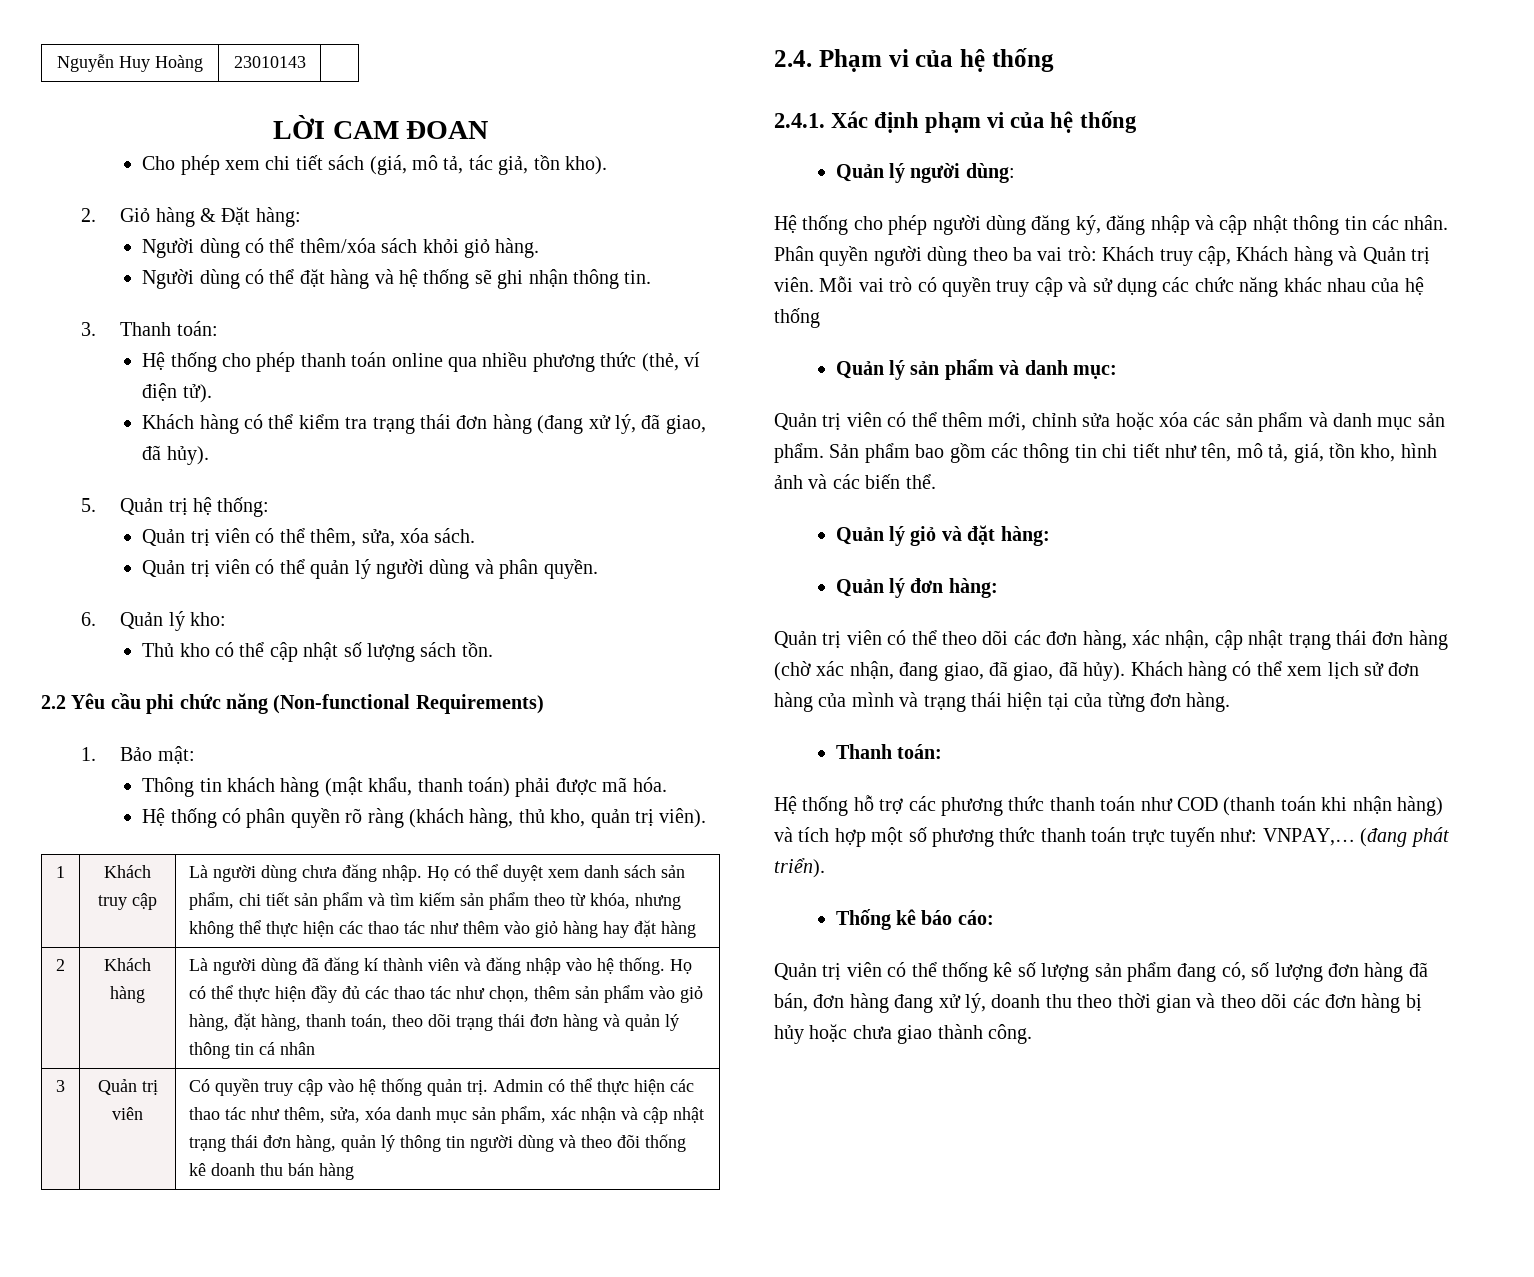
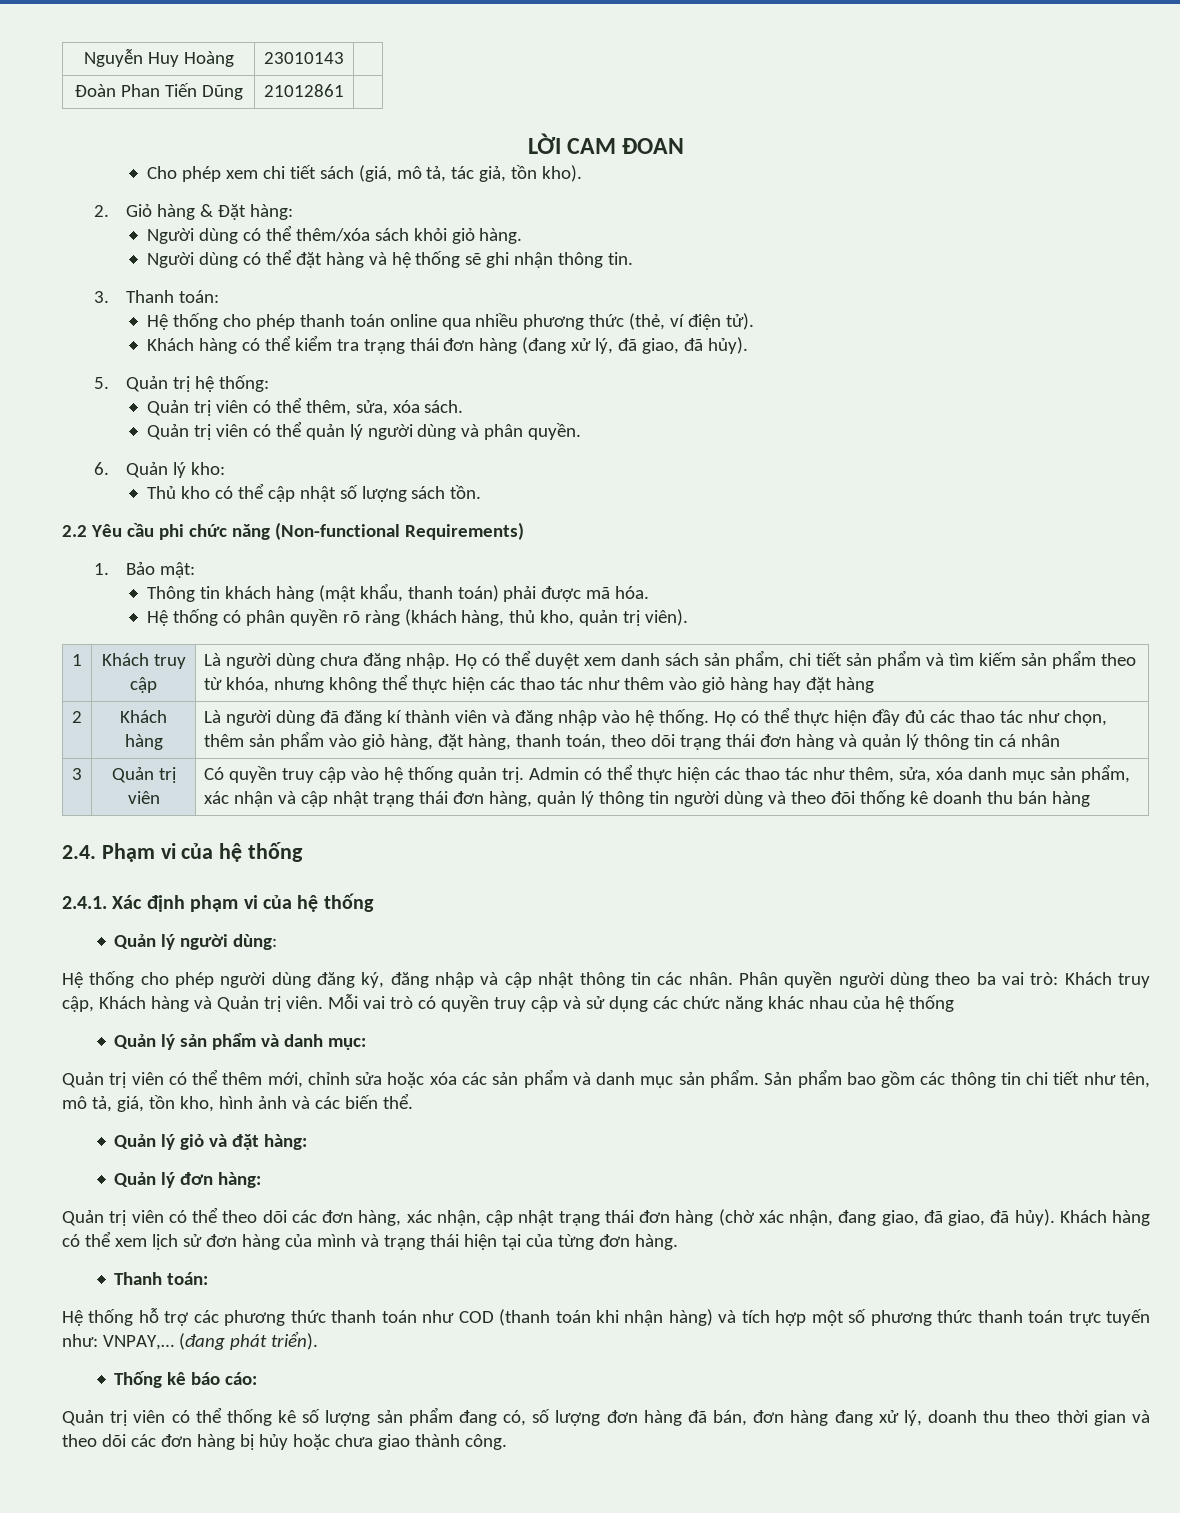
+ Đoàn Phan Tiến Dũng | 21012861 |

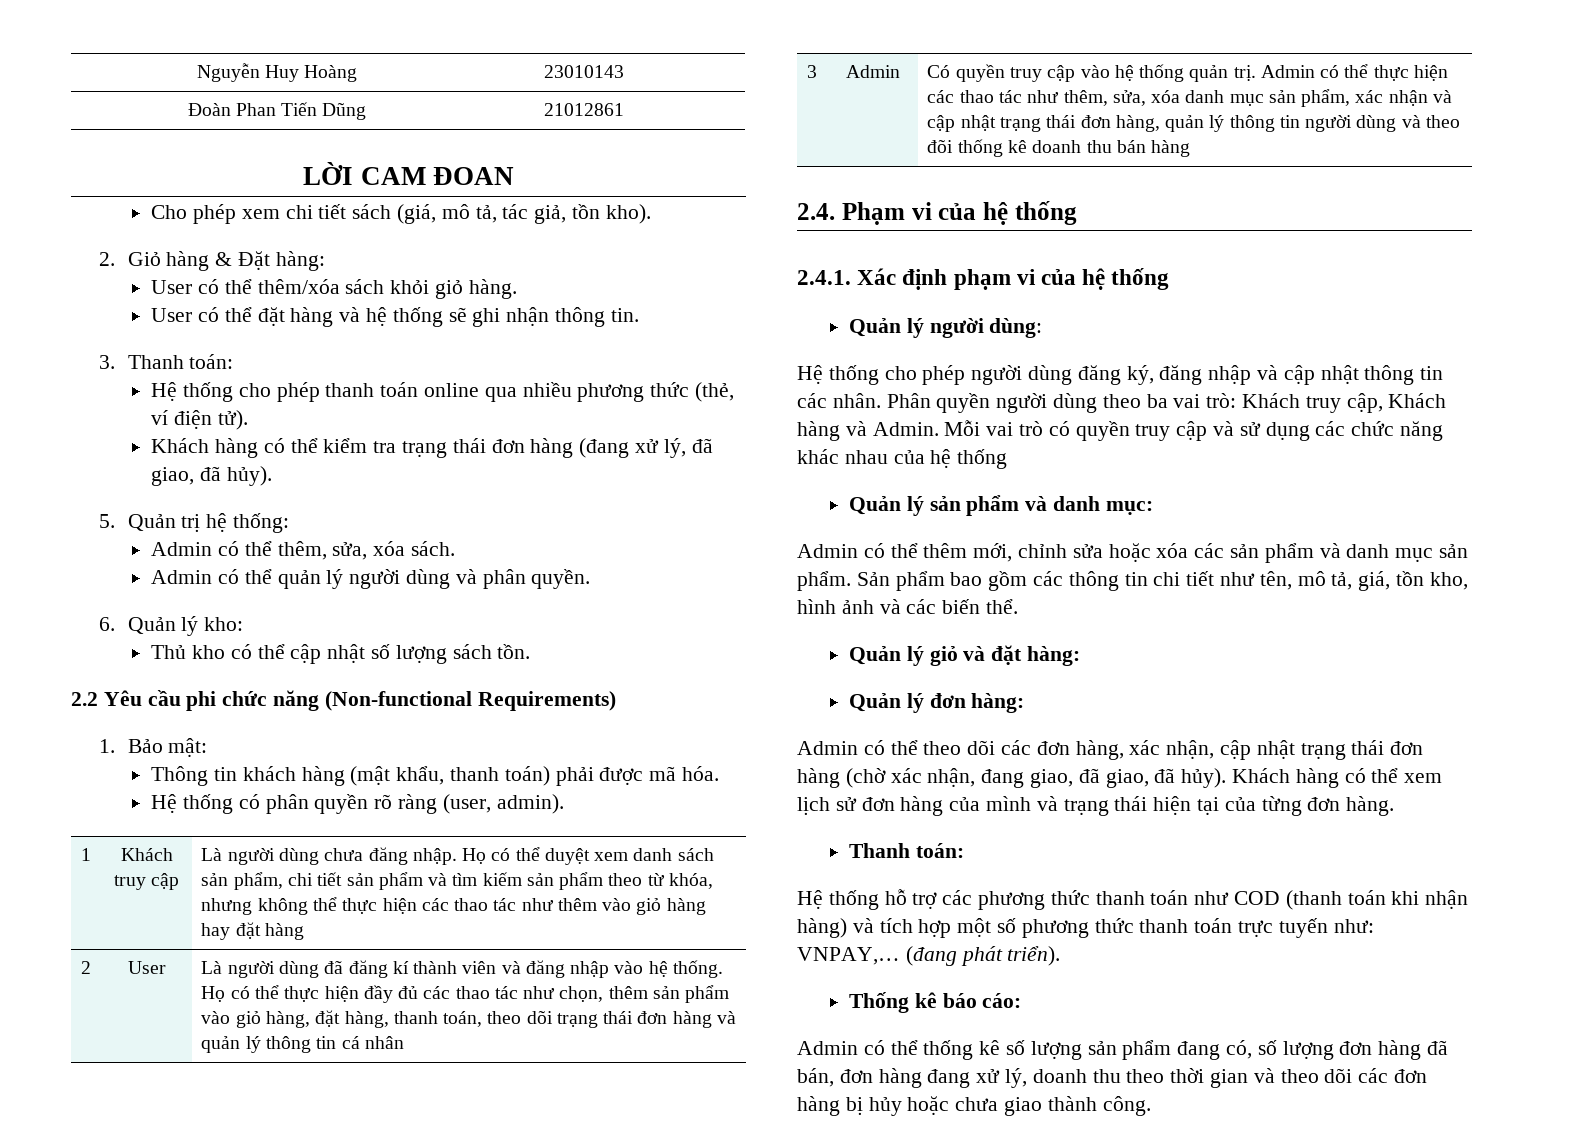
- Người dùng có thể thêm/xóa sách khỏi giỏ hàng.
+ User có thể thêm/xóa sách khỏi giỏ hàng.
- Người dùng có thể đặt hàng và hệ thống sẽ ghi nhận thông tin.
+ User có thể đặt hàng và hệ thống sẽ ghi nhận thông tin.
- Quản trị viên có thể thêm, sửa, xóa sách.
+ Admin có thể thêm, sửa, xóa sách.
- Quản trị viên có thể quản lý người dùng và phân quyền.
+ Admin có thể quản lý người dùng và phân quyền.
- Hệ thống có phân quyền rõ ràng (khách hàng, thủ kho, quản trị viên).
+ Hệ thống có phân quyền rõ ràng (user, admin).
- 2 | Khách hàng
+ 2 | User
- 3 | Quản trị viên
+ 3 | Admin
- Phân quyền người dùng theo ba vai trò: Khách truy cập, Khách hàng và Quản trị viên.
+ Phân quyền người dùng theo ba vai trò: Khách truy cập, Khách hàng và Admin.
- Quản trị viên có thể thêm mới, chỉnh sửa hoặc xóa các sản phẩm và danh mục sản phẩm.
+ Admin có thể thêm mới, chỉnh sửa hoặc xóa các sản phẩm và danh mục sản phẩm.
- Quản trị viên có thể theo dõi các đơn hàng, xác nhận, cập nhật trạng thái đơn hàng (chờ xác nhận, đang giao, đã giao, đã hủy).
+ Admin có thể theo dõi các đơn hàng, xác nhận, cập nhật trạng thái đơn hàng (chờ xác nhận, đang giao, đã giao, đã hủy).
- Quản trị viên có thể thống kê số lượng sản phẩm đang có, số lượng đơn hàng đã bán, đơn hàng đang xử lý, doanh thu theo thời gian và theo dõi các đơn hàng bị hủy hoặc chưa giao thành công.
+ Admin có thể thống kê số lượng sản phẩm đang có, số lượng đơn hàng đã bán, đơn hàng đang xử lý, doanh thu theo thời gian và theo dõi các đơn hàng bị hủy hoặc chưa giao thành công.

